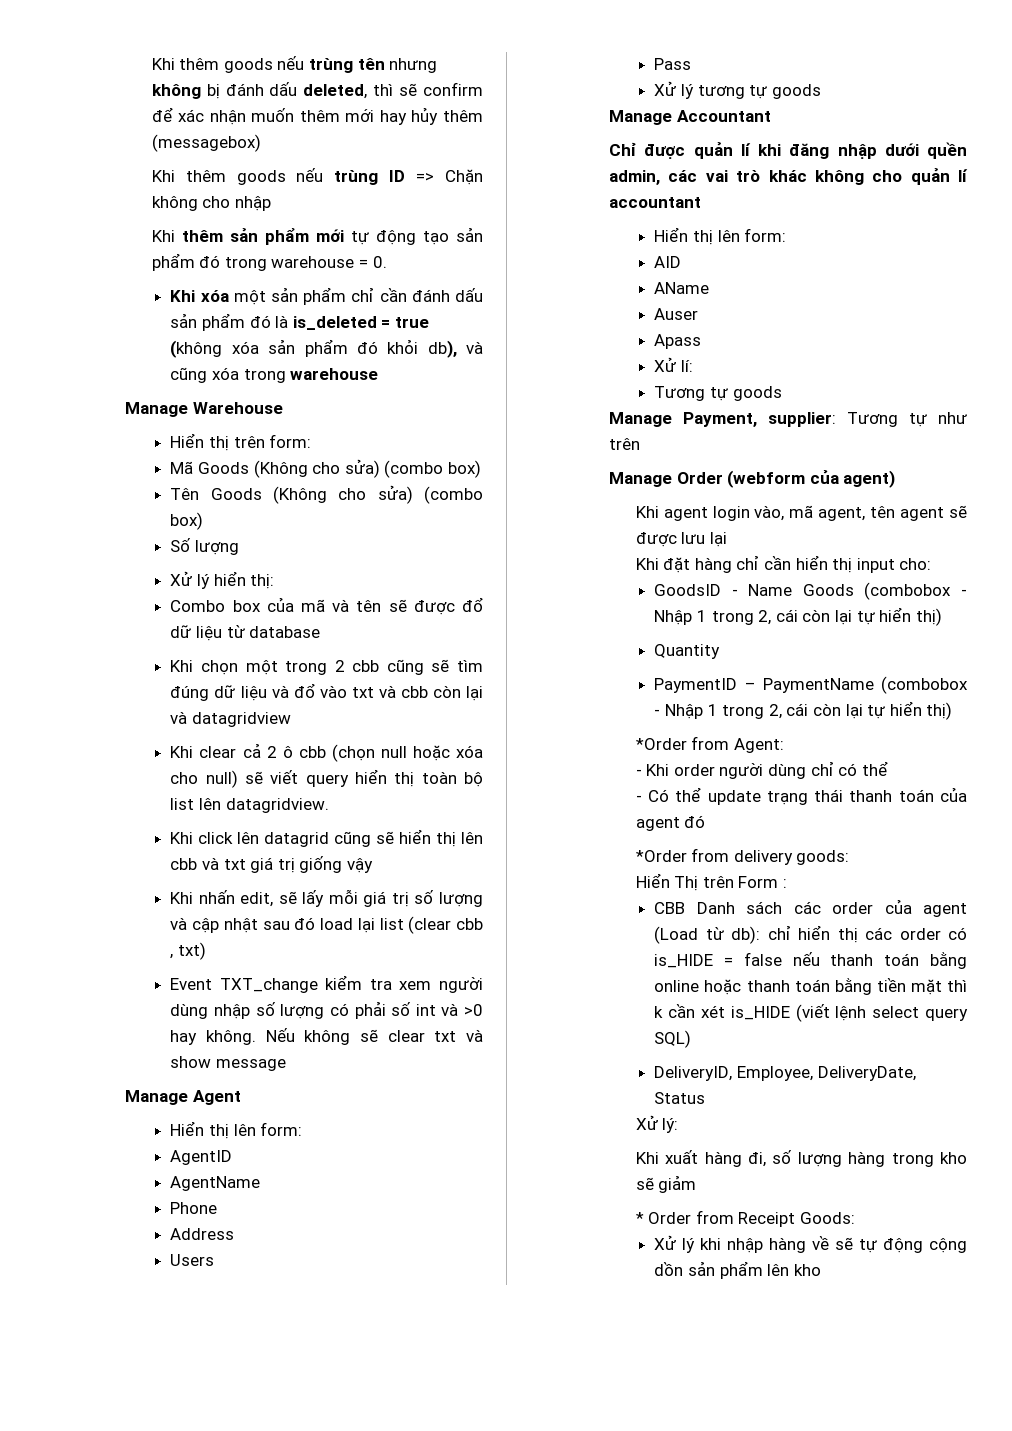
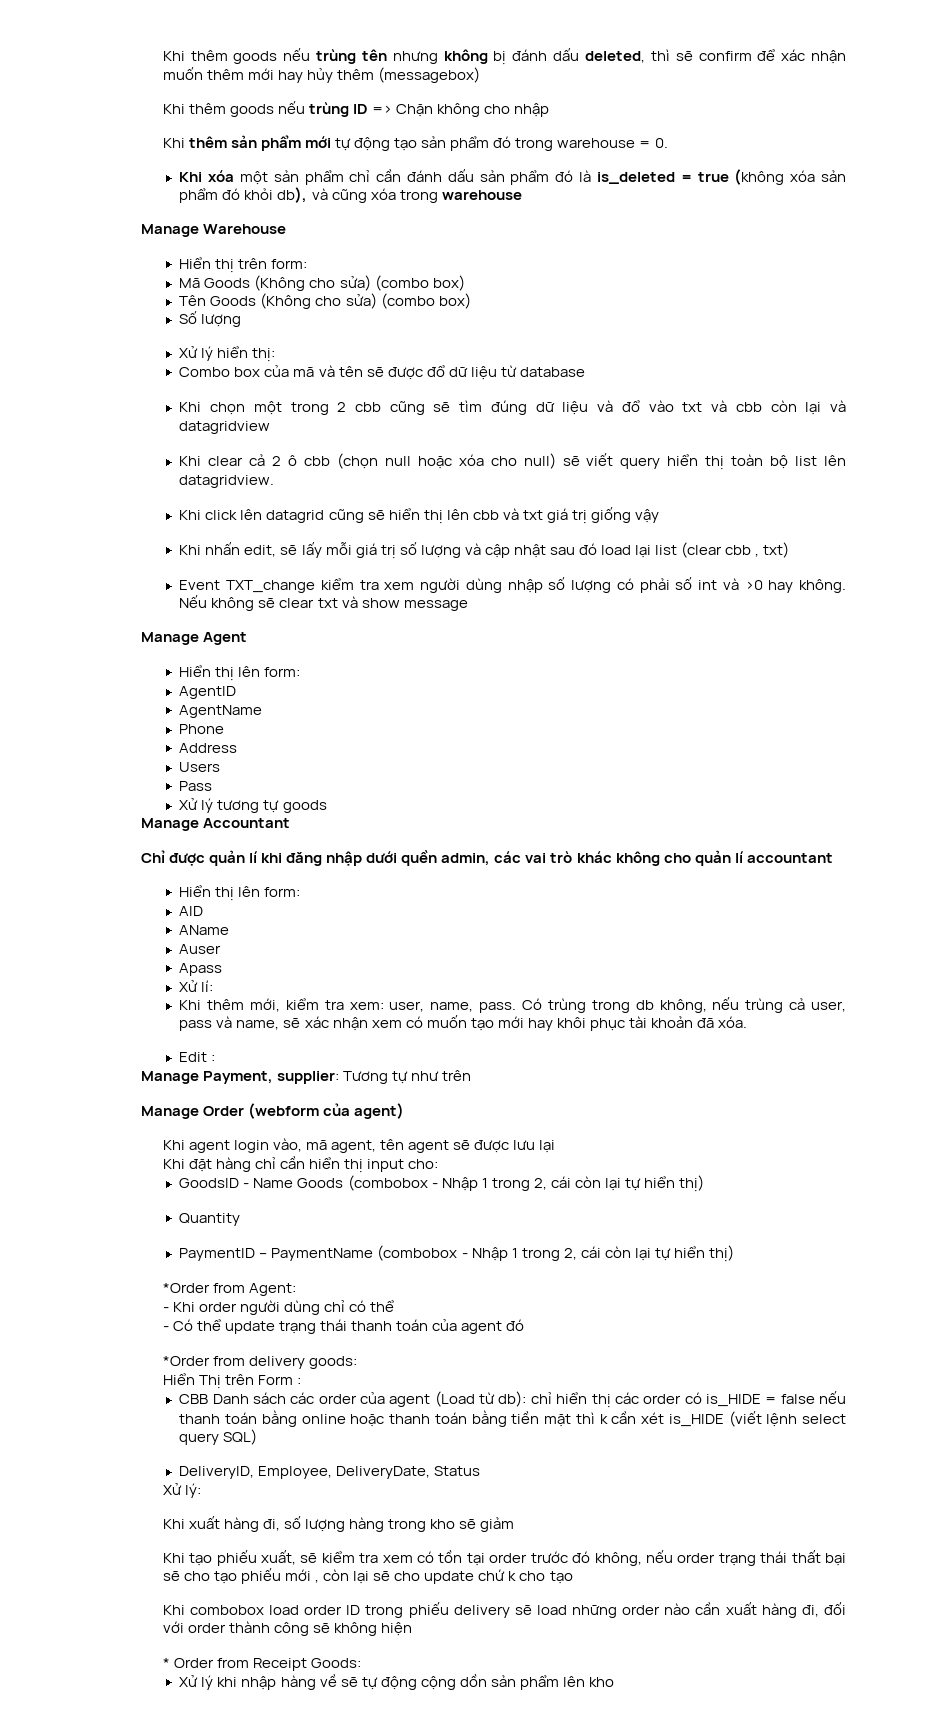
- Tương tự goods
+ Khi thêm mới, kiểm tra xem: user, name, pass. Có trùng trong db không, nếu trùng cả user, pass và name, sẽ xác nhận xem có muốn tạo mới hay khôi phục tài khoản đã xóa.
+ Edit :
+ Khi tạo phiếu xuất, sẽ kiểm tra xem có tồn tại order trước đó không, nếu order trạng thái thất bại sẽ cho tạo phiếu mới , còn lại sẽ cho update chứ k cho tạo
+ Khi combobox load order ID trong phiếu delivery sẽ load những order nào cần xuất hàng đi, đối với order thành công sẽ không hiện

